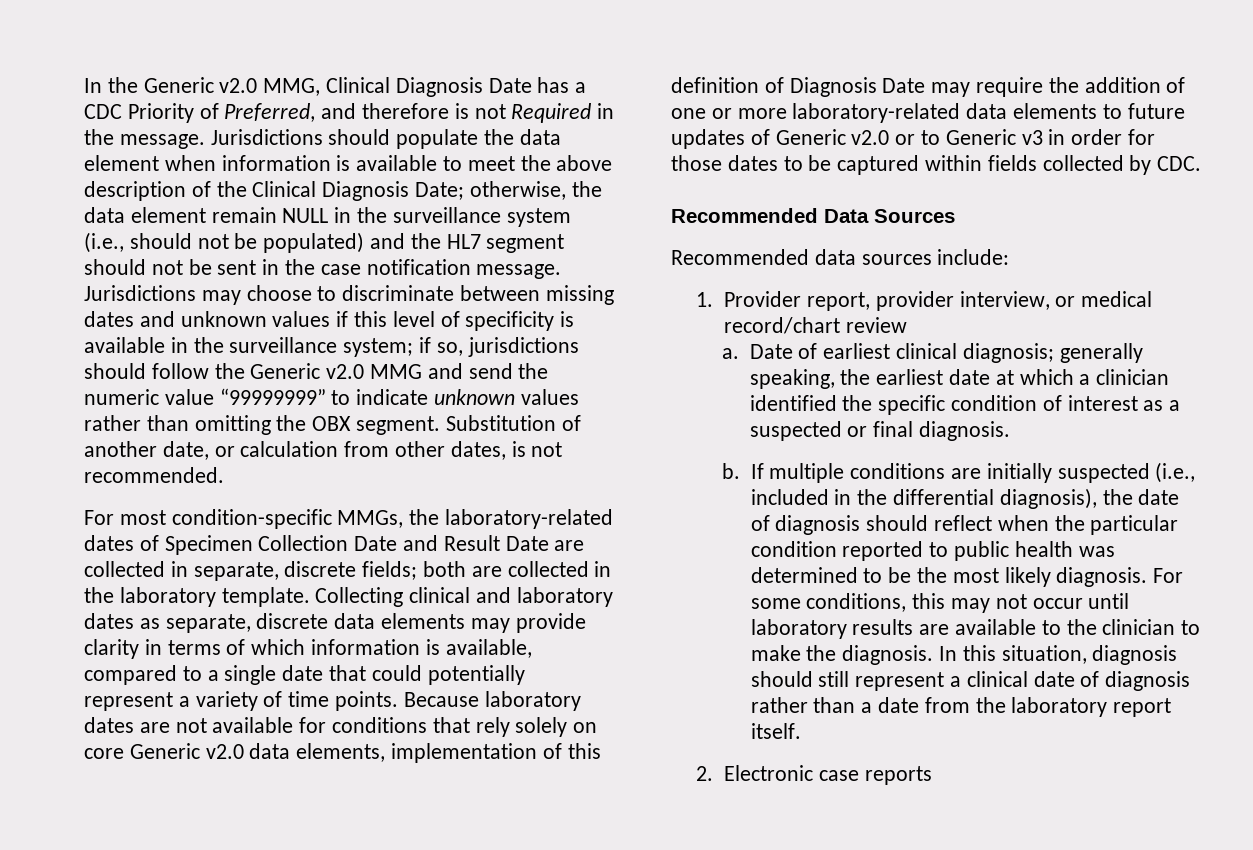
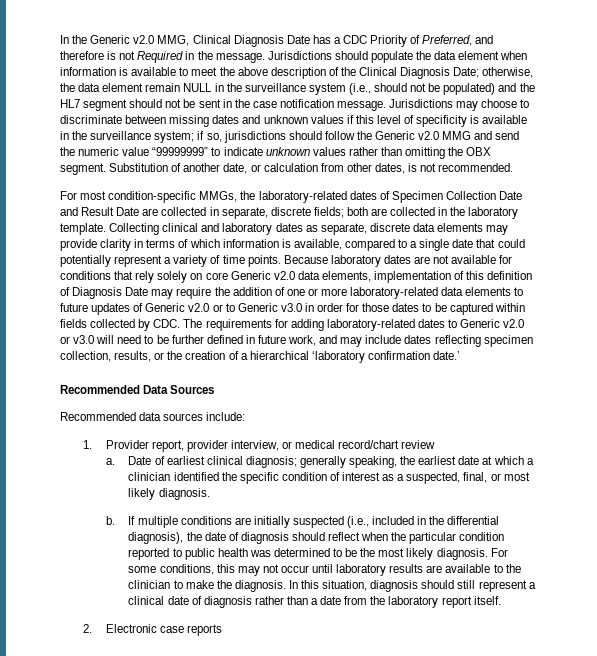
- Because laboratory dates are not available for conditions that rely solely on core Generic v2.0 data elements, implementation of this definition of Diagnosis Date may require the addition of one or more laboratory-related data elements to future updates of Generic v2.0 or to Generic v3 in order for those dates to be captured within fields collected by CDC.
+ Because laboratory dates are not available for conditions that rely solely on core Generic v2.0 data elements, implementation of this definition of Diagnosis Date may require the addition of one or more laboratory-related data elements to future updates of Generic v2.0 or to Generic v3.0 in order for those dates to be captured within fields collected by CDC. The requirements for adding laboratory-related dates to Generic v2.0 or v3.0 will need to be further defined in future work, and may include dates reflecting specimen collection, results, or the creation of a hierarchical ‘laboratory confirmation date.’
- Date of earliest clinical diagnosis; generally speaking, the earliest date at which a clinician identified the specific condition of interest as a suspected or final diagnosis.
+ Date of earliest clinical diagnosis; generally speaking, the earliest date at which a clinician identified the specific condition of interest as a suspected, final, or most likely diagnosis.

